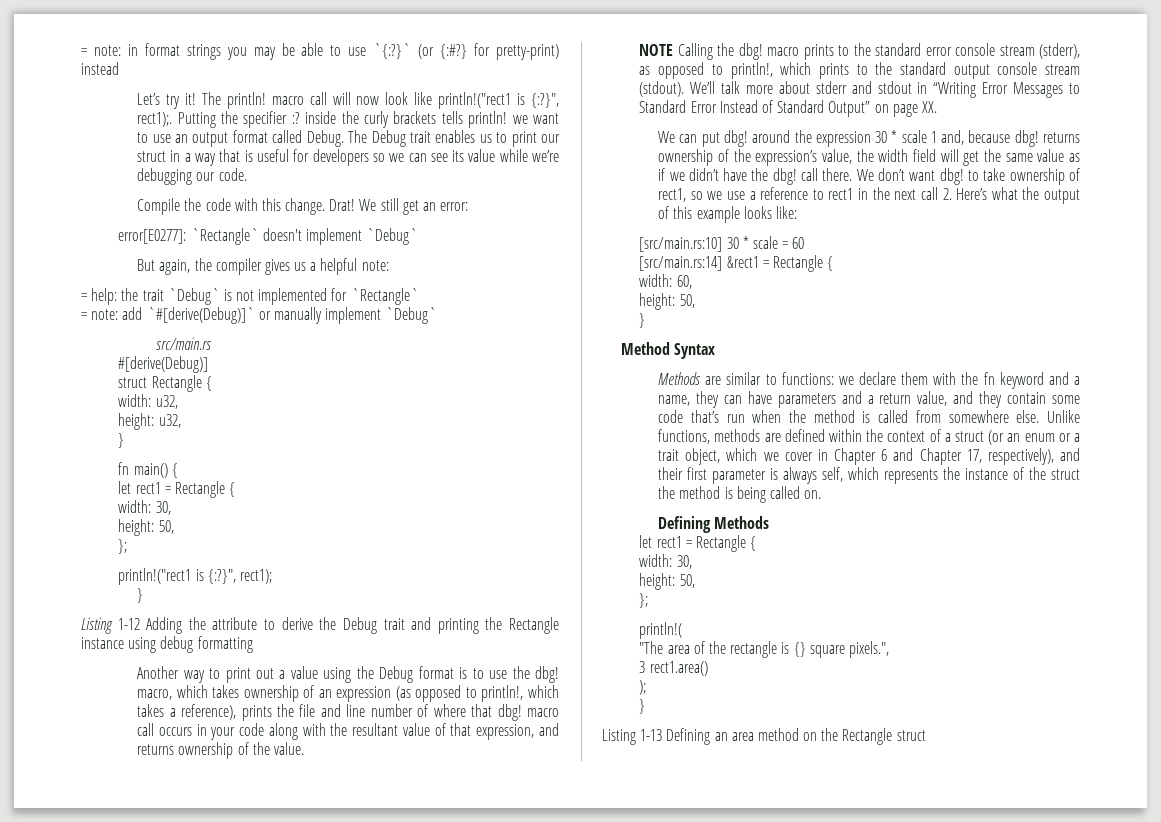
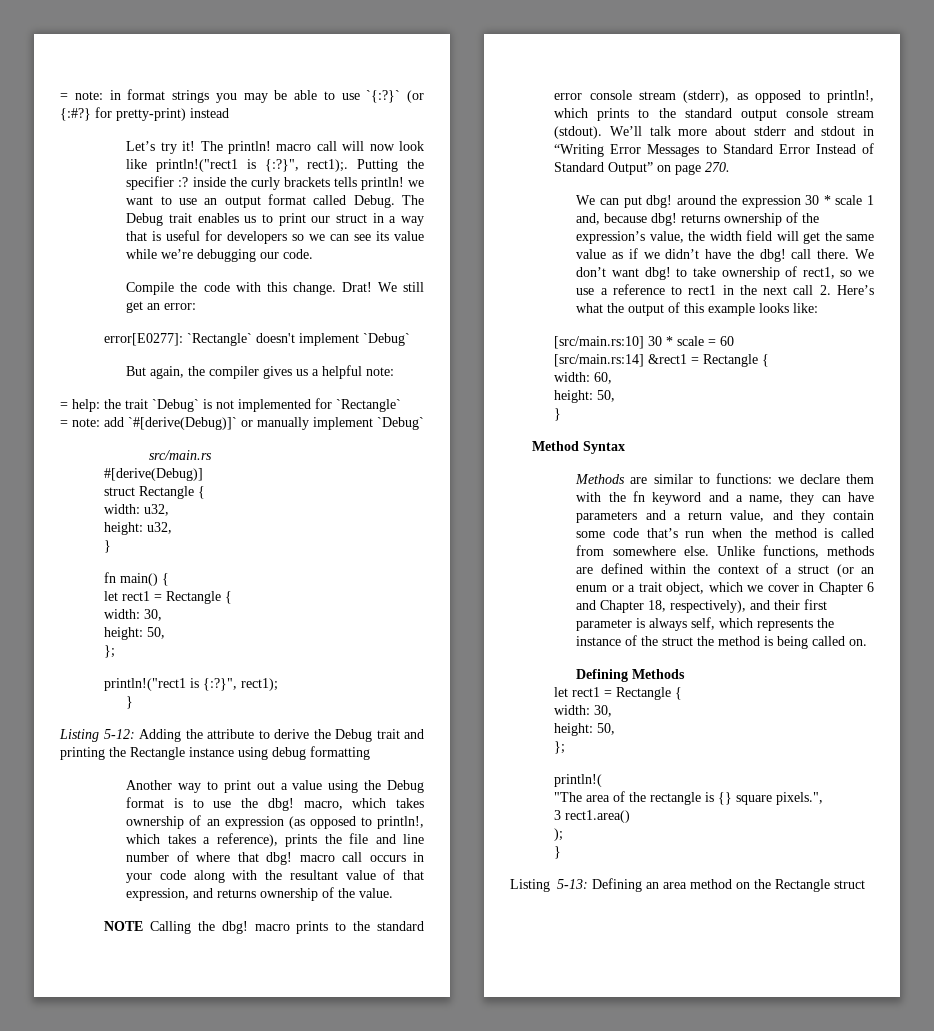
- Listing 1-12 Adding the attribute to derive the Debug trait and printing the Rectangle instance using debug formatting
+ Listing 5-12: Adding the attribute to derive the Debug trait and printing the Rectangle instance using debug formatting
- We’ll talk more about stderr and stdout in “Writing Error Messages to Standard Error Instead of Standard Output” on page XX.
+ We’ll talk more about stderr and stdout in “Writing Error Messages to Standard Error Instead of Standard Output” on page 270.
- Unlike functions, methods are defined within the context of a struct (or an enum or a trait object, which we cover in Chapter 6 and Chapter 17, respectively), and their first parameter is always self, which represents the instance of the struct the method is being called on.
+ Unlike functions, methods are defined within the context of a struct (or an enum or a trait object, which we cover in Chapter 6 and Chapter 18, respectively), and their first parameter is always self, which represents the instance of the struct the method is being called on.
- Listing 1-13 Defining an area method on the Rectangle struct
+ Listing 5-13: Defining an area method on the Rectangle struct

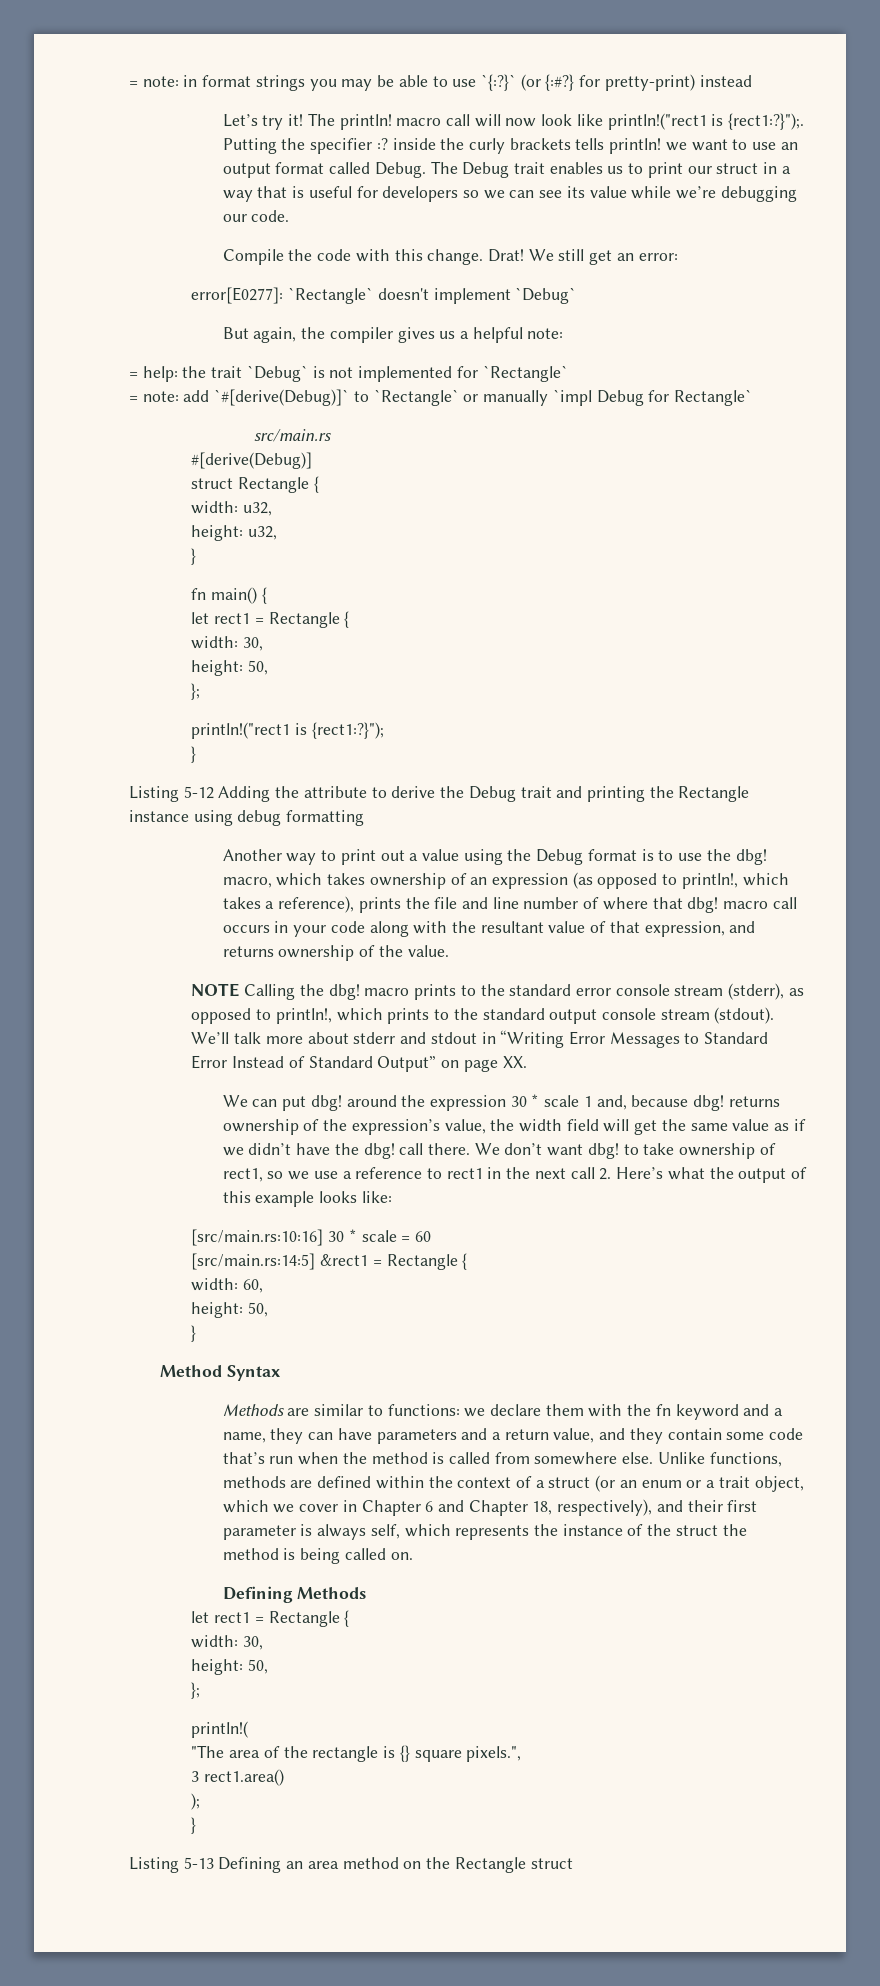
- The println! macro call will now look like println!("rect1 is {:?}", rect1);.
+ The println! macro call will now look like println!("rect1 is {rect1:?}");.
- = note: add `#[derive(Debug)]` or manually implement `Debug`
+ = note: add `#[derive(Debug)]` to `Rectangle` or manually `impl Debug for Rectangle`
- println!("rect1 is {:?}", rect1);
+ println!("rect1 is {rect1:?}");
  }
- Listing 5-12: Adding the attribute to derive the Debug trait and printing the Rectangle instance using debug formatting
+ Listing 5-12 Adding the attribute to derive the Debug trait and printing the Rectangle instance using debug formatting
- We’ll talk more about stderr and stdout in “Writing Error Messages to Standard Error Instead of Standard Output” on page 270.
+ We’ll talk more about stderr and stdout in “Writing Error Messages to Standard Error Instead of Standard Output” on page XX.
- [src/main.rs:10] 30 * scale = 60
+ [src/main.rs:10:16] 30 * scale = 60
- [src/main.rs:14] &rect1 = Rectangle {
+ [src/main.rs:14:5] &rect1 = Rectangle {
- Listing 5-13: Defining an area method on the Rectangle struct
+ Listing 5-13 Defining an area method on the Rectangle struct

